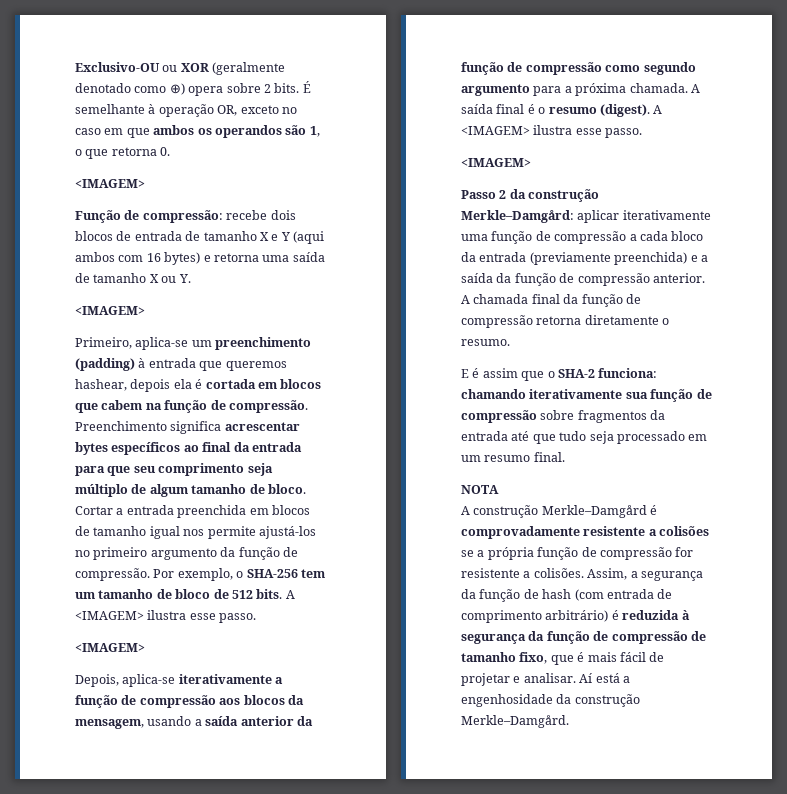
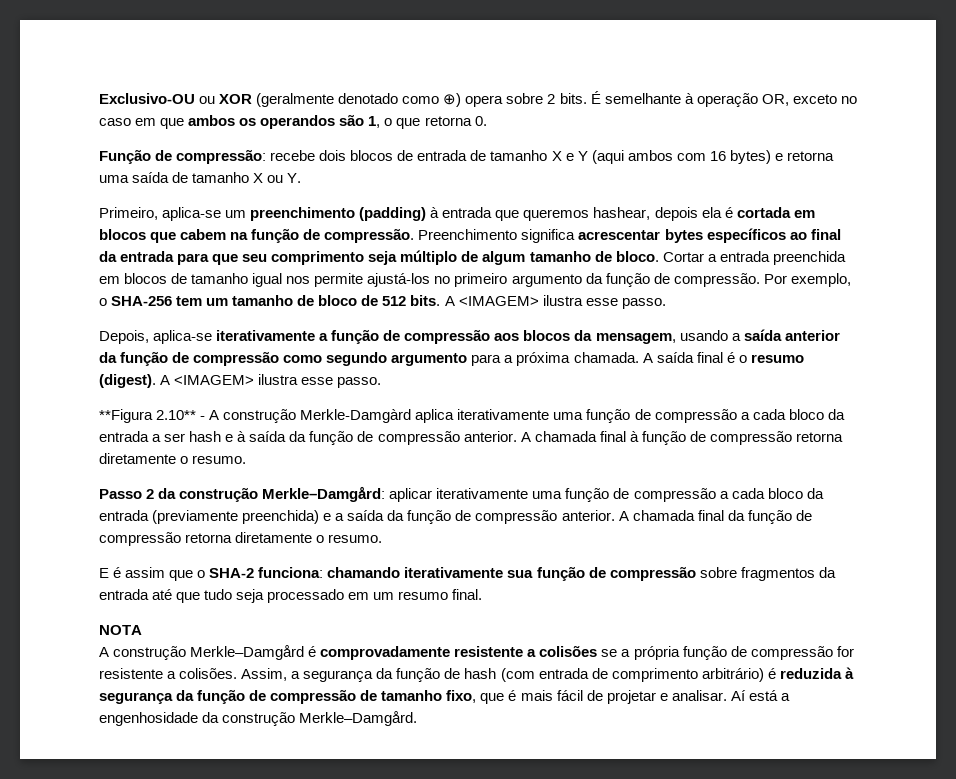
  É semelhante à operação OR, exceto no caso em que ambos os operandos são 1, o que retorna 0.
- <IMAGEM>
  Função de compressão: recebe dois blocos de entrada de tamanho X e Y (aqui ambos com 16 bytes) e retorna uma saída de tamanho X ou Y.
- <IMAGEM>
  Por exemplo, o SHA-256 tem um tamanho de bloco de 512 bits. A <IMAGEM> ilustra esse passo.
- <IMAGEM>
  A saída final é o resumo (digest). A <IMAGEM> ilustra esse passo.
- <IMAGEM>
+ **Figura 2.10** - A construção Merkle-Damgàrd aplica iterativamente uma função de compressão a cada bloco da entrada a ser hash e à saída da função de compressão anterior. A chamada final à função de compressão retorna diretamente o resumo.

